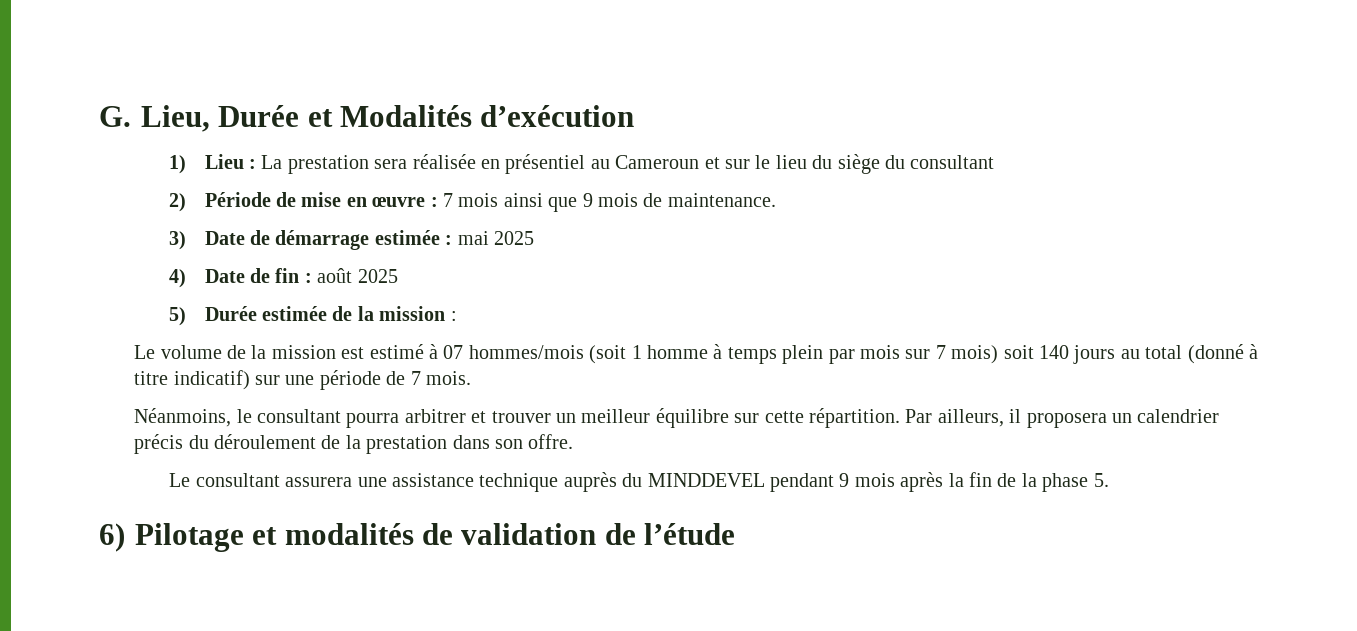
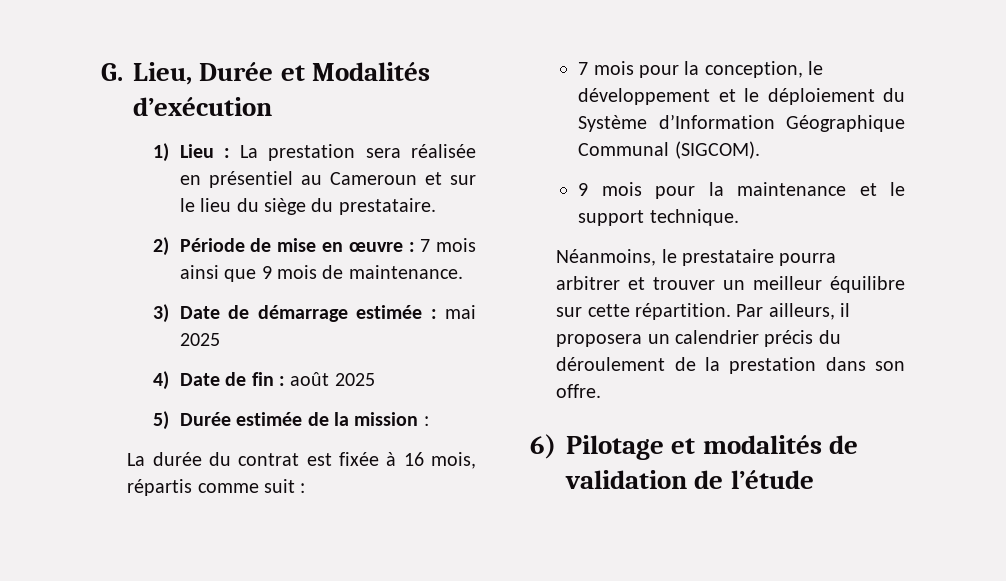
- 1) Lieu : La prestation sera réalisée en présentiel au Cameroun et sur le lieu du siège du consultant
+ 1) Lieu : La prestation sera réalisée en présentiel au Cameroun et sur le lieu du siège du prestataire.
- Le volume de la mission est estimé à 07 hommes/mois (soit 1 homme à temps plein par mois sur 7 mois) soit 140 jours au total (donné à titre indicatif) sur une période de 7 mois.
+ La durée du contrat est fixée à 16 mois, répartis comme suit :
+ 7 mois pour la conception, le développement et le déploiement du Système d’Information Géographique Communal (SIGCOM).
+ 9 mois pour la maintenance et le support technique.
- Néanmoins, le consultant pourra arbitrer et trouver un meilleur équilibre sur cette répartition.
+ Néanmoins, le prestataire pourra arbitrer et trouver un meilleur équilibre sur cette répartition.
- Le consultant assurera une assistance technique auprès du MINDDEVEL pendant 9 mois après la fin de la phase 5.

